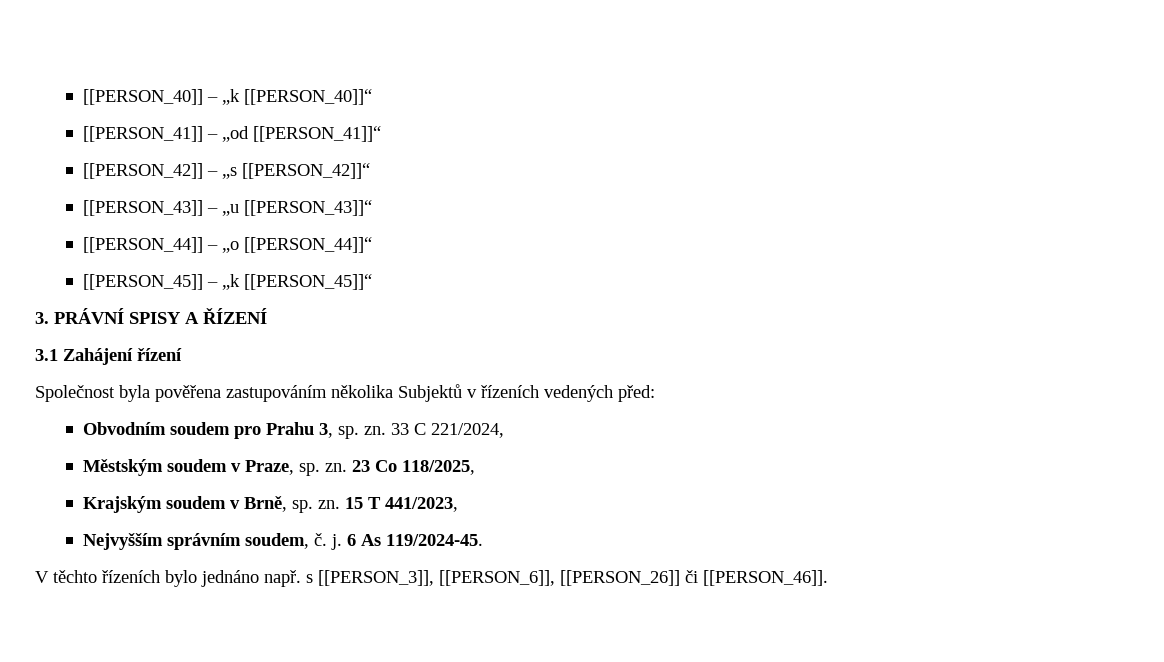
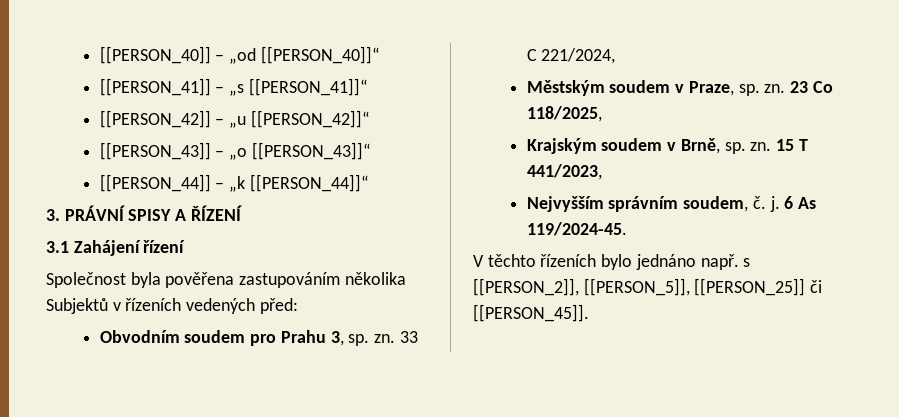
- [[PERSON_40]] – „k [[PERSON_40]]“
+ [[PERSON_40]] – „od [[PERSON_40]]“
- [[PERSON_41]] – „od [[PERSON_41]]“
+ [[PERSON_41]] – „s [[PERSON_41]]“
- [[PERSON_42]] – „s [[PERSON_42]]“
+ [[PERSON_42]] – „u [[PERSON_42]]“
- [[PERSON_43]] – „u [[PERSON_43]]“
+ [[PERSON_43]] – „o [[PERSON_43]]“
- [[PERSON_44]] – „o [[PERSON_44]]“
+ [[PERSON_44]] – „k [[PERSON_44]]“
- [[PERSON_45]] – „k [[PERSON_45]]“
- V těchto řízeních bylo jednáno např. s [[PERSON_3]], [[PERSON_6]], [[PERSON_26]] či [[PERSON_46]].
+ V těchto řízeních bylo jednáno např. s [[PERSON_2]], [[PERSON_5]], [[PERSON_25]] či [[PERSON_45]].

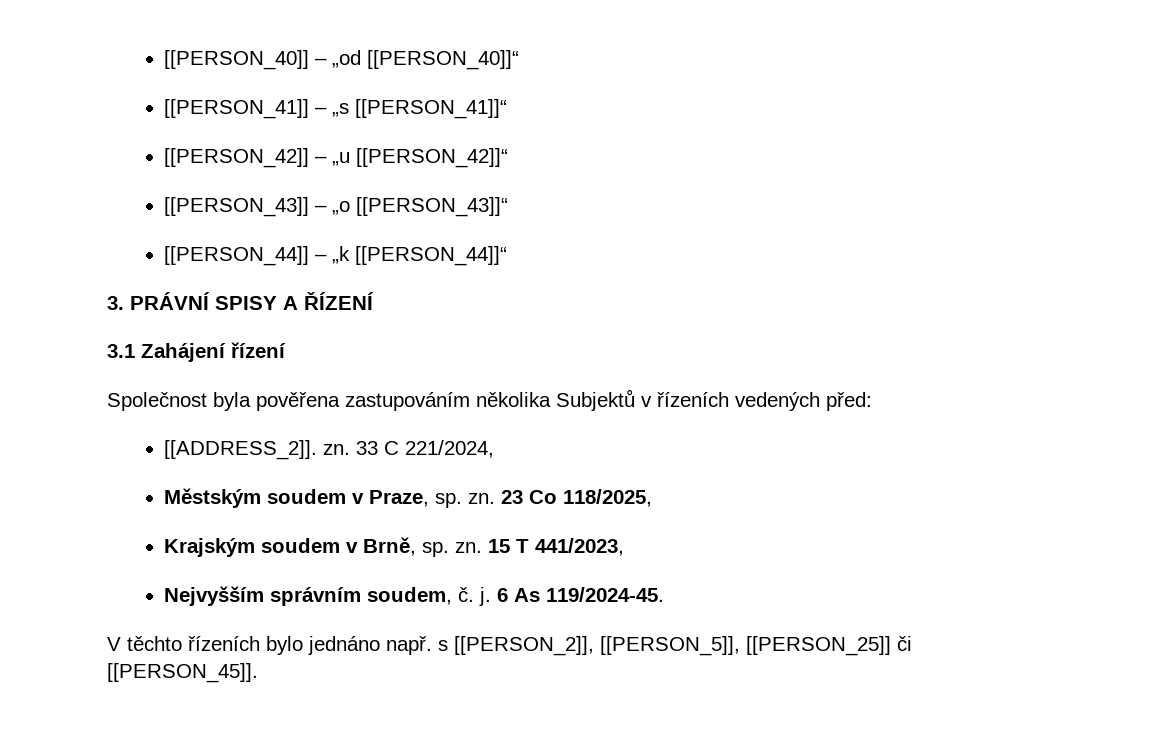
- Obvodním soudem pro Prahu 3, sp. zn.
+ [[ADDRESS_2]]. zn.

